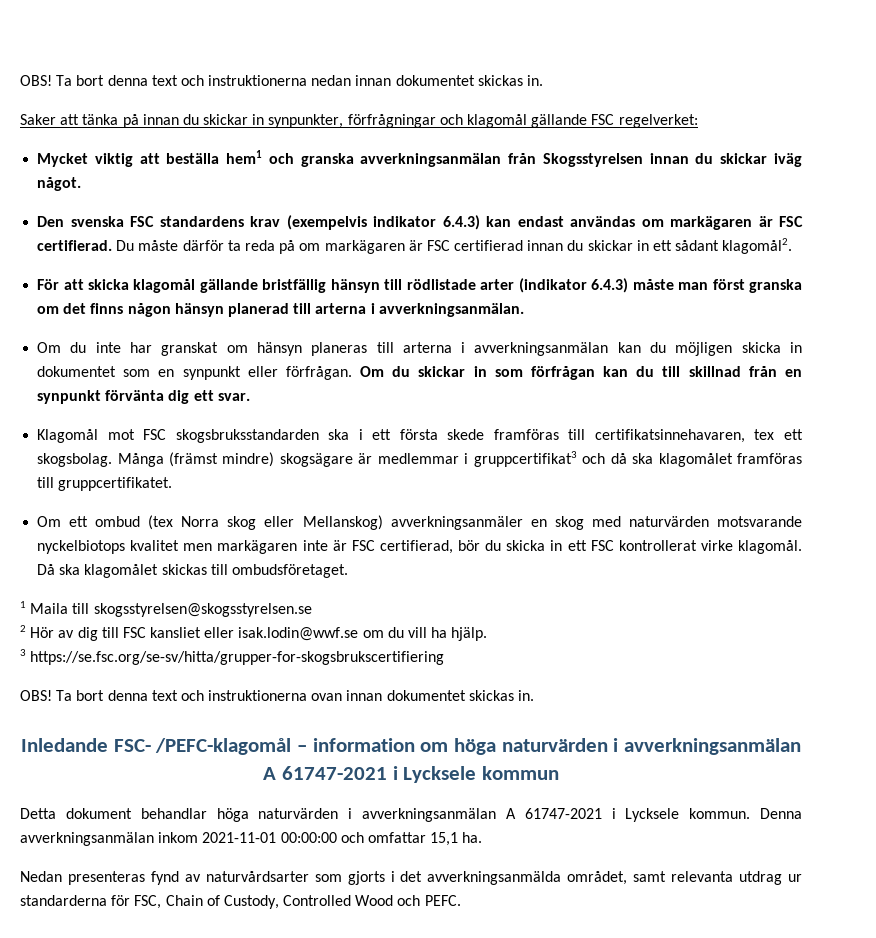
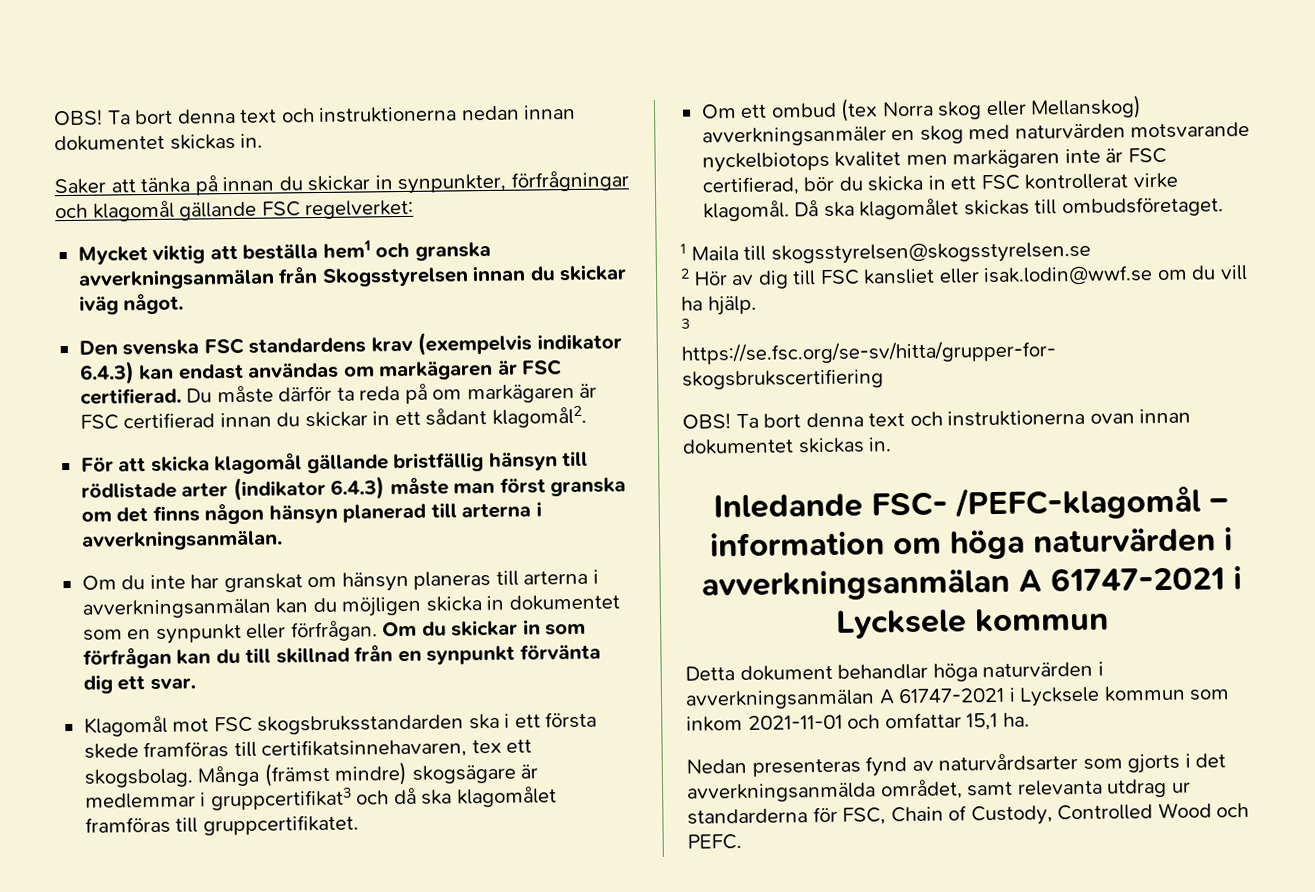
- Detta dokument behandlar höga naturvärden i avverkningsanmälan A 61747-2021 i Lycksele kommun. Denna avverkningsanmälan inkom 2021-11-01 00:00:00 och omfattar 15,1 ha.
+ Detta dokument behandlar höga naturvärden i avverkningsanmälan A 61747-2021 i Lycksele kommun som inkom 2021-11-01 och omfattar 15,1 ha.

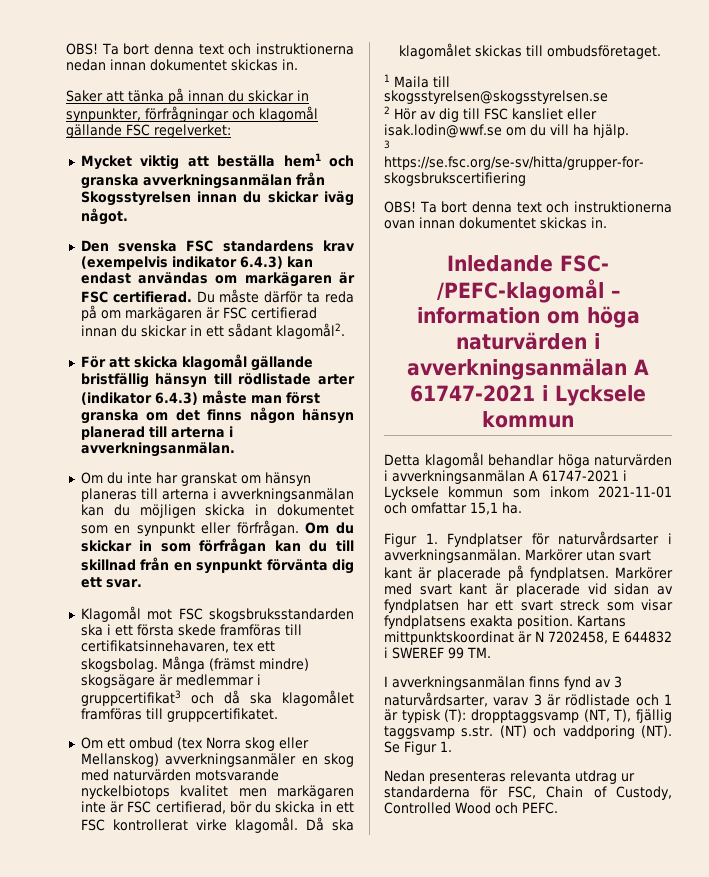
- Detta dokument behandlar höga naturvärden i avverkningsanmälan A 61747-2021 i Lycksele kommun som inkom 2021-11-01 och omfattar 15,1 ha.
+ Detta klagomål behandlar höga naturvärden i avverkningsanmälan A 61747-2021 i Lycksele kommun som inkom 2021-11-01 och omfattar 15,1 ha.
- Nedan presenteras fynd av naturvårdsarter som gjorts i det avverkningsanmälda området, samt relevanta utdrag ur standarderna för FSC, Chain of Custody, Controlled Wood och PEFC.
+ Figur 1. Fyndplatser för naturvårdsarter i avverkningsanmälan. Markörer utan svart kant är placerade på fyndplatsen. Markörer med svart kant är placerade vid sidan av fyndplatsen har ett svart streck som visar fyndplatsens exakta position. Kartans mittpunktskoordinat är N 7202458, E 644832 i SWEREF 99 TM.
+ I avverkningsanmälan finns fynd av 3 naturvårdsarter, varav 3 är rödlistade och 1 är typisk (T): dropptaggsvamp (NT, T), fjällig taggsvamp s.str. (NT) och vaddporing (NT). Se Figur 1.
+ Nedan presenteras relevanta utdrag ur standarderna för FSC, Chain of Custody, Controlled Wood och PEFC.

